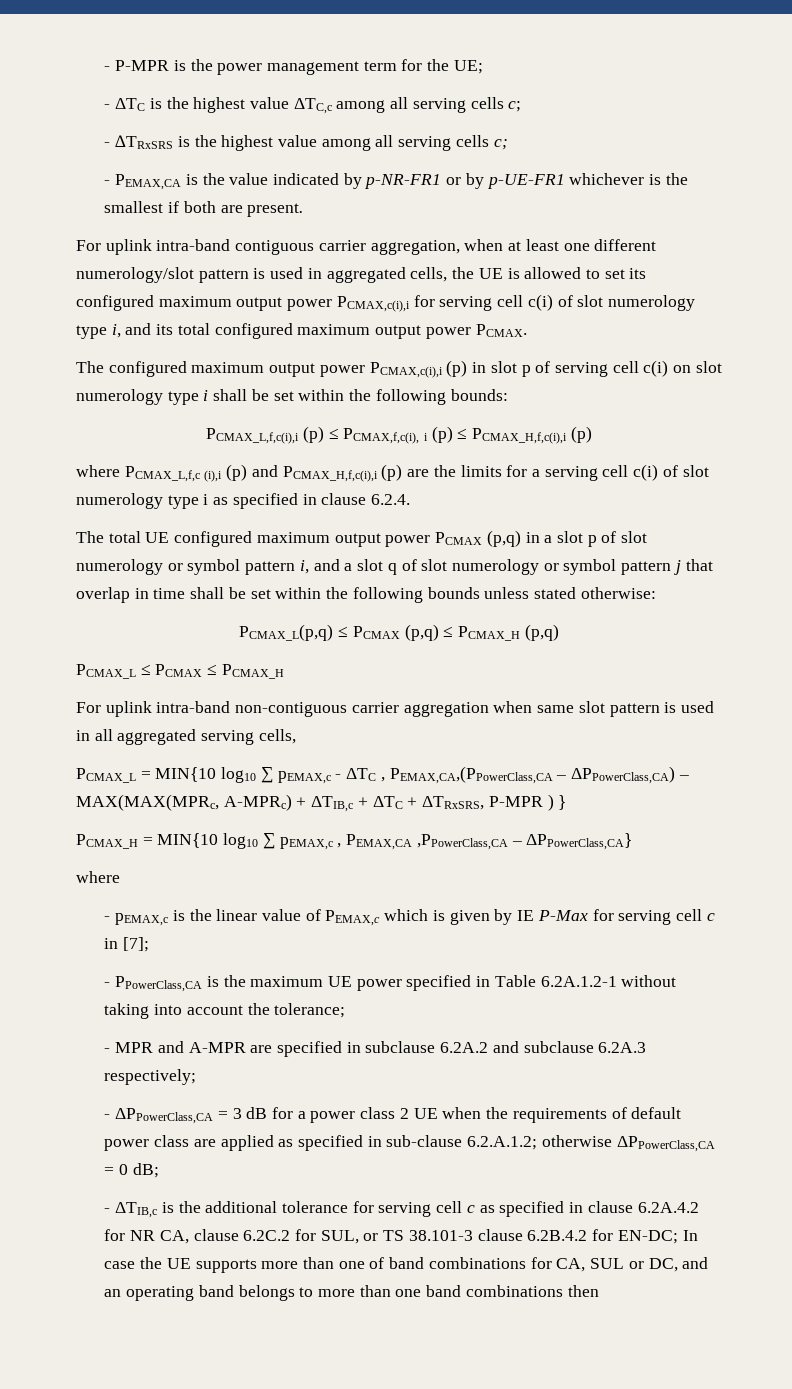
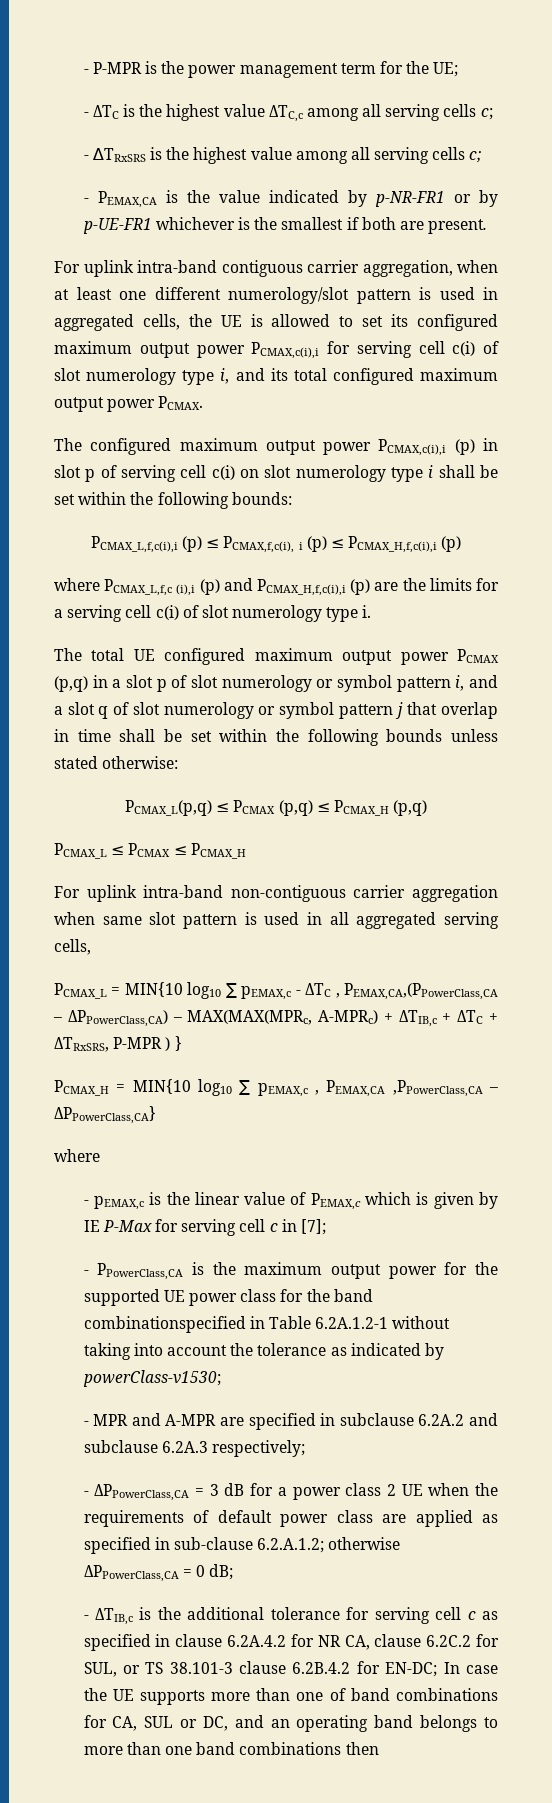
- where PCMAX_L,f,c (i),i (p) and PCMAX_H,f,c(i),i (p) are the limits for a serving cell c(i) of slot numerology type i as specified in clause 6.2.4.
+ where PCMAX_L,f,c (i),i (p) and PCMAX_H,f,c(i),i (p) are the limits for a serving cell c(i) of slot numerology type i.
- - PPowerClass,CA is the maximum UE power specified in Table 6.2A.1.2-1 without taking into account the tolerance;
+ - PPowerClass,CA is the maximum output power for the supported UE power class for the band combinationspecified in Table 6.2A.1.2-1 without taking into account the tolerance as indicated by powerClass-v1530;

